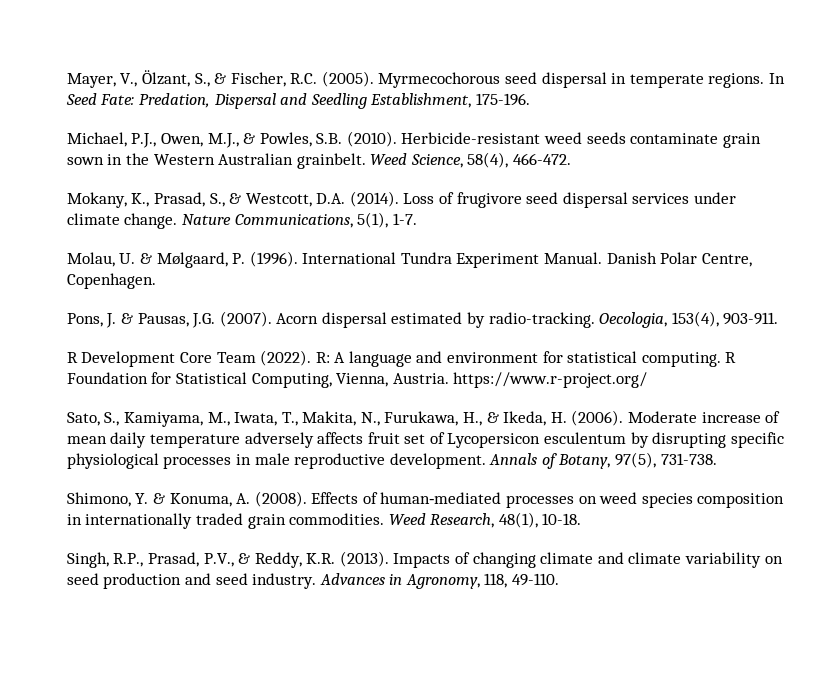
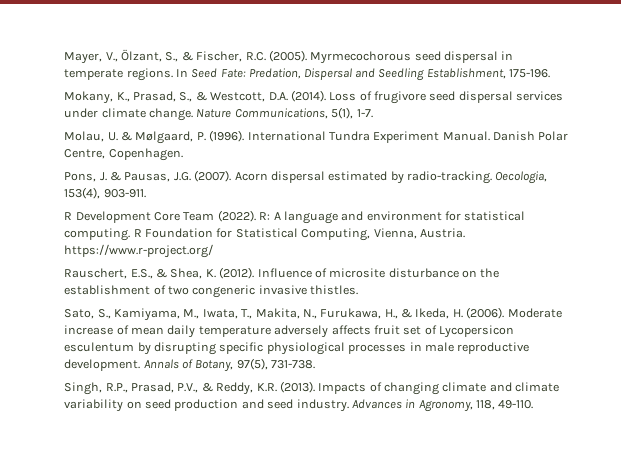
- Michael, P.J., Owen, M.J., & Powles, S.B. (2010). Herbicide-resistant weed seeds contaminate grain sown in the Western Australian grainbelt. Weed Science, 58(4), 466-472.
+ Rauschert, E.S., & Shea, K. (2012). Influence of microsite disturbance on the establishment of two congeneric invasive thistles.
- Shimono, Y. & Konuma, A. (2008). Effects of human‐mediated processes on weed species composition in internationally traded grain commodities. Weed Research, 48(1), 10-18.

